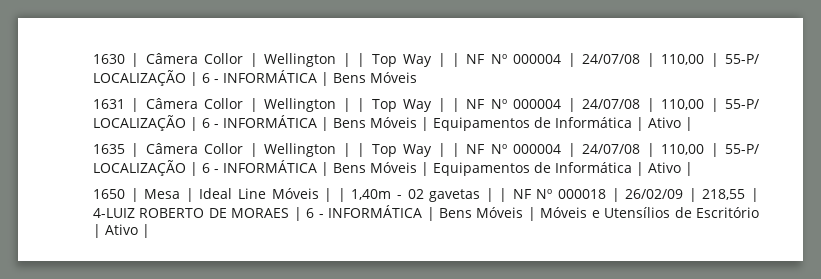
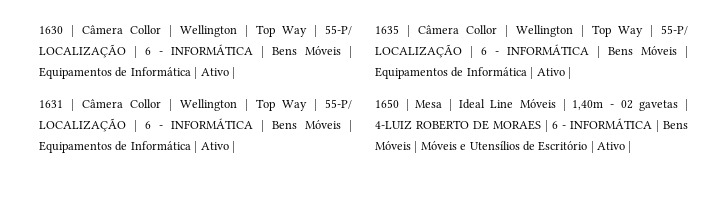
- 1630 | Câmera Collor | Wellington | | Top Way | | NF Nº 000004 | 24/07/08 | 110,00 | 55-P/ LOCALIZAÇÃO | 6 - INFORMÁTICA | Bens Móveis
+ 1630 | Câmera Collor | Wellington | Top Way | 55-P/ LOCALIZAÇÃO | 6 - INFORMÁTICA | Bens Móveis | Equipamentos de Informática | Ativo |
- 1631 | Câmera Collor | Wellington | | Top Way | | NF Nº 000004 | 24/07/08 | 110,00 | 55-P/ LOCALIZAÇÃO | 6 - INFORMÁTICA | Bens Móveis | Equipamentos de Informática | Ativo |
+ 1631 | Câmera Collor | Wellington | Top Way | 55-P/ LOCALIZAÇÃO | 6 - INFORMÁTICA | Bens Móveis | Equipamentos de Informática | Ativo |
- 1635 | Câmera Collor | Wellington | | Top Way | | NF Nº 000004 | 24/07/08 | 110,00 | 55-P/ LOCALIZAÇÃO | 6 - INFORMÁTICA | Bens Móveis | Equipamentos de Informática | Ativo |
+ 1635 | Câmera Collor | Wellington | Top Way | 55-P/ LOCALIZAÇÃO | 6 - INFORMÁTICA | Bens Móveis | Equipamentos de Informática | Ativo |
- 1650 | Mesa | Ideal Line Móveis | | 1,40m - 02 gavetas | | NF Nº 000018 | 26/02/09 | 218,55 | 4-LUIZ ROBERTO DE MORAES | 6 - INFORMÁTICA | Bens Móveis | Móveis e Utensílios de Escritório | Ativo |
+ 1650 | Mesa | Ideal Line Móveis | 1,40m - 02 gavetas | 4-LUIZ ROBERTO DE MORAES | 6 - INFORMÁTICA | Bens Móveis | Móveis e Utensílios de Escritório | Ativo |

